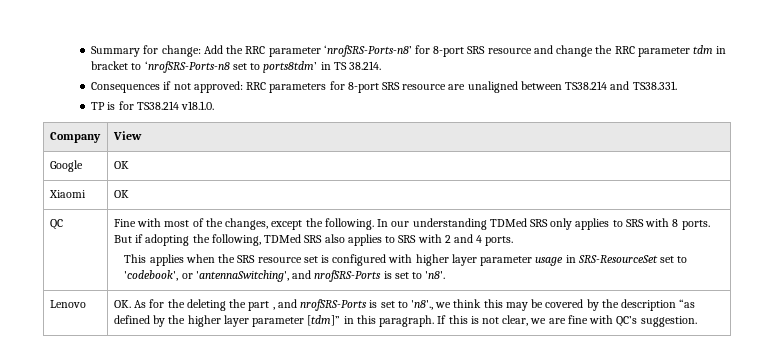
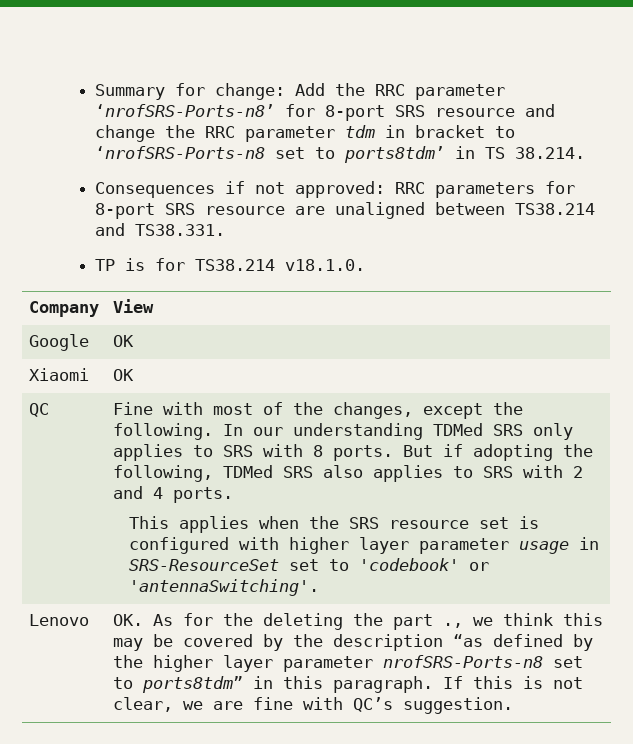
- This applies when the SRS resource set is configured with higher layer parameter usage in SRS-ResourceSet set to 'codebook', or 'antennaSwitching', and nrofSRS-Ports is set to 'n8'.
+ This applies when the SRS resource set is configured with higher layer parameter usage in SRS-ResourceSet set to 'codebook' or 'antennaSwitching'.
- OK. As for the deleting the part , and nrofSRS-Ports is set to 'n8'., we think this may be covered by the description “as defined by the higher layer parameter [tdm]” in this paragraph.
+ OK. As for the deleting the part ., we think this may be covered by the description “as defined by the higher layer parameter nrofSRS-Ports-n8 set to ports8tdm” in this paragraph.

